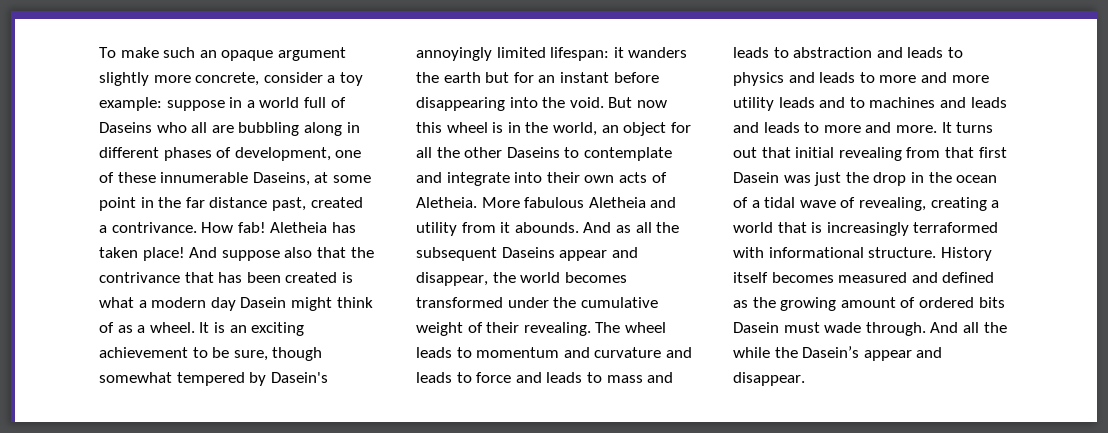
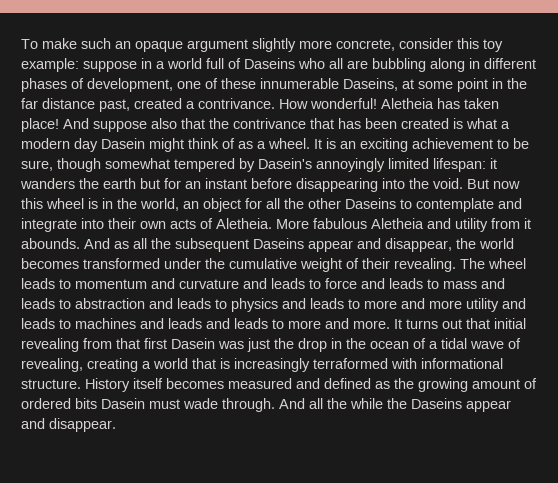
- To make such an opaque argument slightly more concrete, consider a toy example: suppose in a world full of Daseins who all are bubbling along in different phases of development, one of these innumerable Daseins, at some point in the far distance past, created a contrivance.
+ To make such an opaque argument slightly more concrete, consider this toy example: suppose in a world full of Daseins who all are bubbling along in different phases of development, one of these innumerable Daseins, at some point in the far distance past, created a contrivance.
- How fab!
+ How wonderful!
- The wheel leads to momentum and curvature and leads to force and leads to mass and leads to abstraction and leads to physics and leads to more and more utility leads and to machines and leads and leads to more and more.
+ The wheel leads to momentum and curvature and leads to force and leads to mass and leads to abstraction and leads to physics and leads to more and more utility and leads to machines and leads and leads to more and more.
- And all the while the Dasein’s appear and disappear.
+ And all the while the Daseins appear and disappear.

